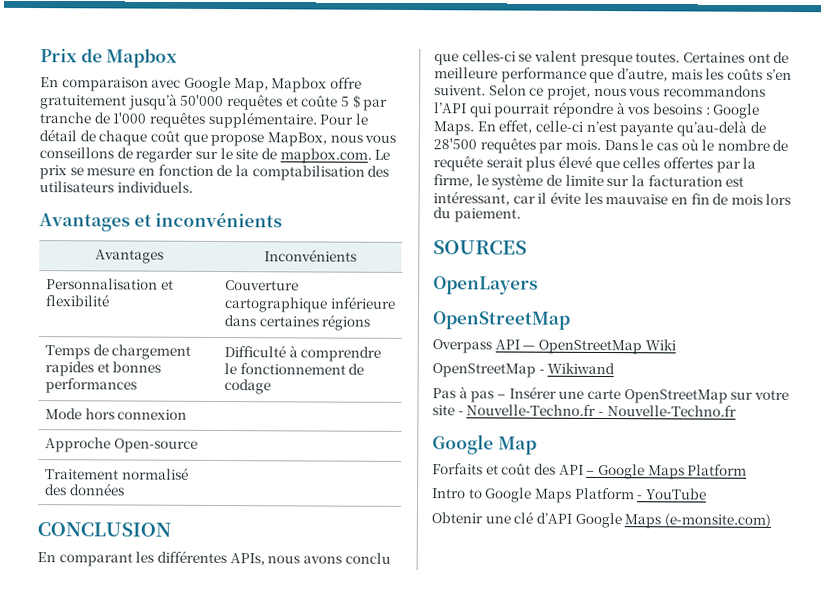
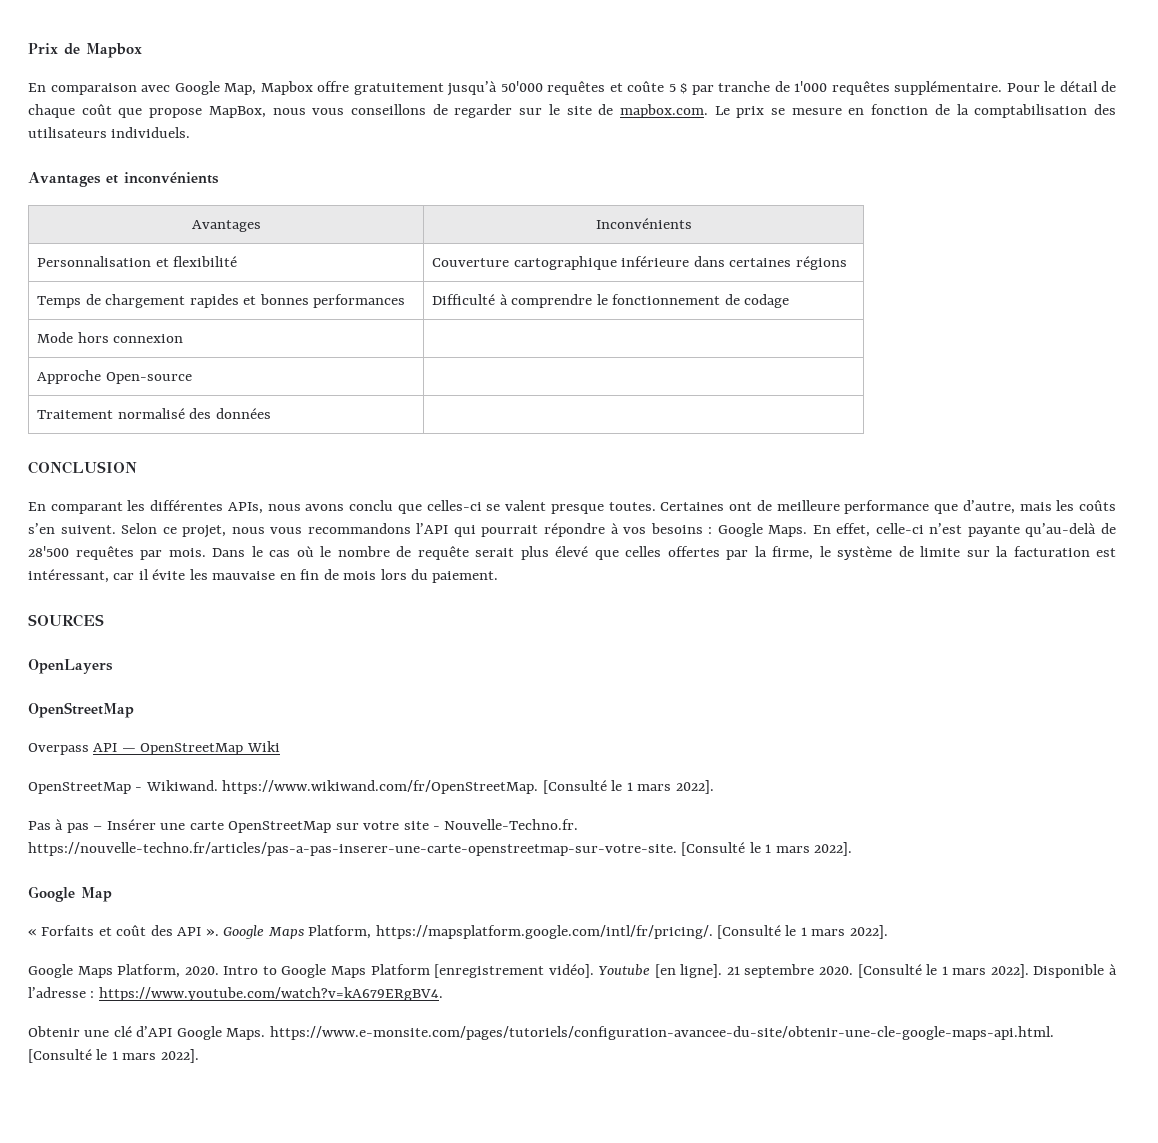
- OpenStreetMap - Wikiwand
+ OpenStreetMap - Wikiwand. https://www.wikiwand.com/fr/OpenStreetMap. [Consulté le 1 mars 2022].
- Pas à pas – Insérer une carte OpenStreetMap sur votre site - Nouvelle-Techno.fr - Nouvelle-Techno.fr
+ Pas à pas – Insérer une carte OpenStreetMap sur votre site - Nouvelle-Techno.fr. https://nouvelle-techno.fr/articles/pas-a-pas-inserer-une-carte-openstreetmap-sur-votre-site. [Consulté le 1 mars 2022].
- Forfaits et coût des API – Google Maps Platform
- Intro to Google Maps Platform - YouTube
+ « Forfaits et coût des API ». Google Maps Platform, https://mapsplatform.google.com/intl/fr/pricing/. [Consulté le 1 mars 2022].
+ Google Maps Platform, 2020. Intro to Google Maps Platform [enregistrement vidéo]. Youtube [en ligne]. 21 septembre 2020. [Consulté le 1 mars 2022]. Disponible à l’adresse : https://www.youtube.com/watch?v=kA679ERgBV4.
- Obtenir une clé d’API Google Maps (e-monsite.com)
+ Obtenir une clé d’API Google Maps. https://www.e-monsite.com/pages/tutoriels/configuration-avancee-du-site/obtenir-une-cle-google-maps-api.html. [Consulté le 1 mars 2022].

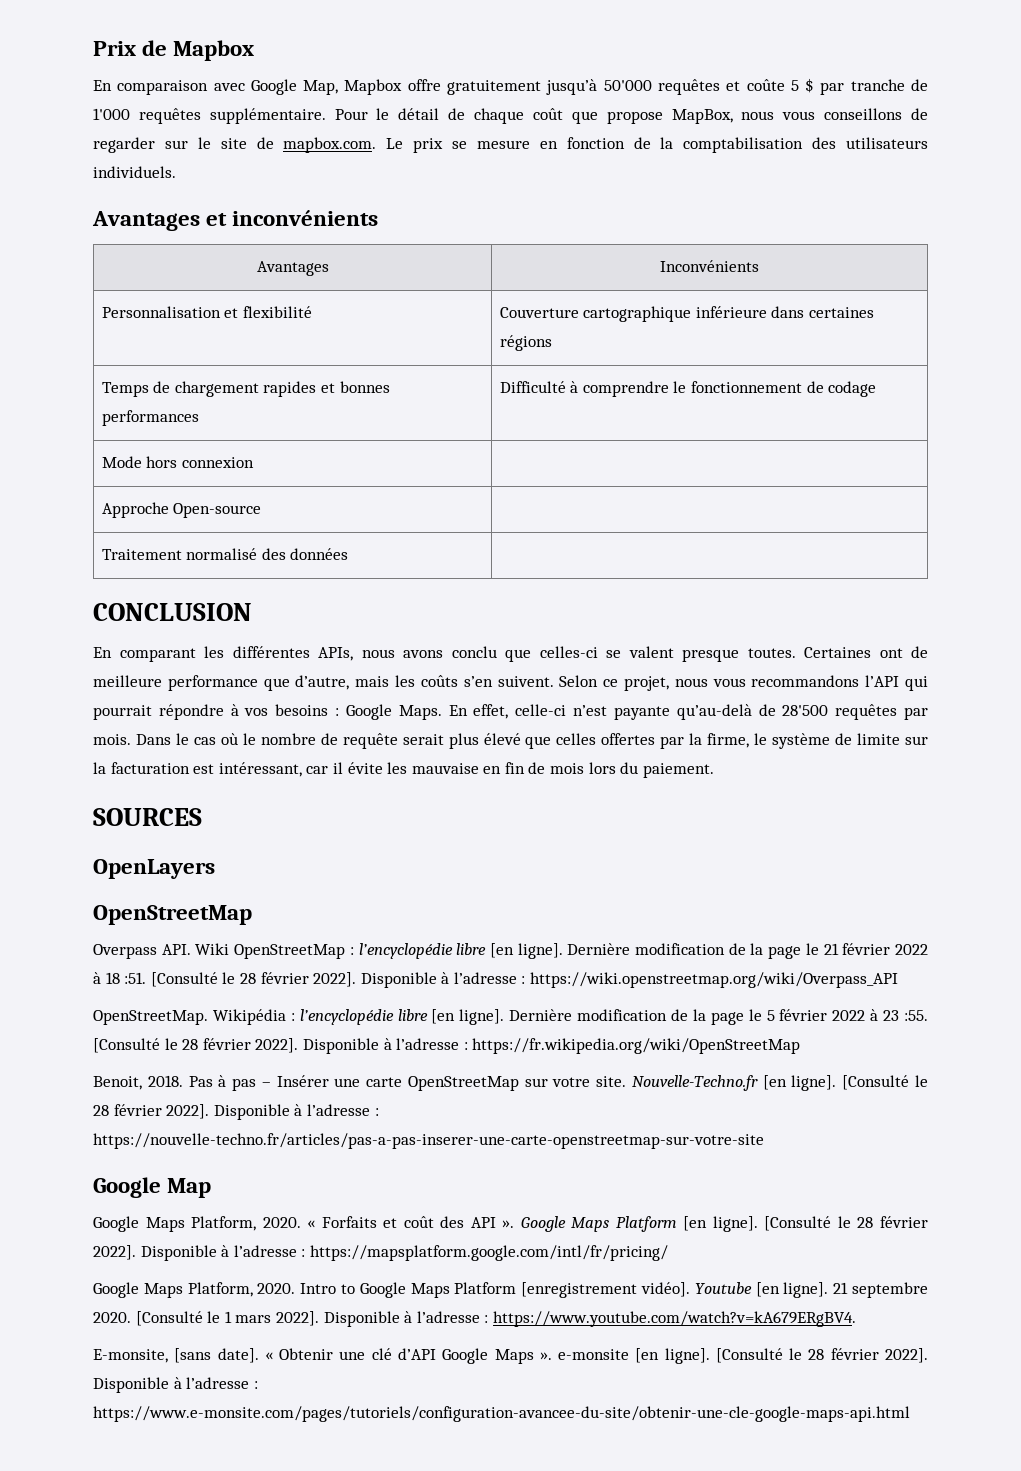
- Overpass API — OpenStreetMap Wiki
- OpenStreetMap - Wikiwand. https://www.wikiwand.com/fr/OpenStreetMap. [Consulté le 1 mars 2022].
- Pas à pas – Insérer une carte OpenStreetMap sur votre site - Nouvelle-Techno.fr. https://nouvelle-techno.fr/articles/pas-a-pas-inserer-une-carte-openstreetmap-sur-votre-site. [Consulté le 1 mars 2022].
+ Overpass API. Wiki OpenStreetMap : l’encyclopédie libre [en ligne]. Dernière modification de la page le 21 février 2022 à 18 :51. [Consulté le 28 février 2022]. Disponible à l’adresse : https://wiki.openstreetmap.org/wiki/Overpass_API
+ OpenStreetMap. Wikipédia : l’encyclopédie libre [en ligne]. Dernière modification de la page le 5 février 2022 à 23 :55. [Consulté le 28 février 2022]. Disponible à l’adresse : https://fr.wikipedia.org/wiki/OpenStreetMap
+ Benoit, 2018. Pas à pas – Insérer une carte OpenStreetMap sur votre site. Nouvelle-Techno.fr [en ligne]. [Consulté le 28 février 2022]. Disponible à l’adresse : https://nouvelle-techno.fr/articles/pas-a-pas-inserer-une-carte-openstreetmap-sur-votre-site
  Google Map
- « Forfaits et coût des API ».
+ Google Maps Platform, 2020. « Forfaits et coût des API ».
- Google Maps Platform, https://mapsplatform.google.com/intl/fr/pricing/. [Consulté le 1 mars 2022].
+ Google Maps Platform [en ligne]. [Consulté le 28 février 2022]. Disponible à l’adresse : https://mapsplatform.google.com/intl/fr/pricing/
- Obtenir une clé d’API Google Maps. https://www.e-monsite.com/pages/tutoriels/configuration-avancee-du-site/obtenir-une-cle-google-maps-api.html. [Consulté le 1 mars 2022].
+ E-monsite, [sans date]. « Obtenir une clé d’API Google Maps ». e-monsite [en ligne]. [Consulté le 28 février 2022]. Disponible à l’adresse : https://www.e-monsite.com/pages/tutoriels/configuration-avancee-du-site/obtenir-une-cle-google-maps-api.html

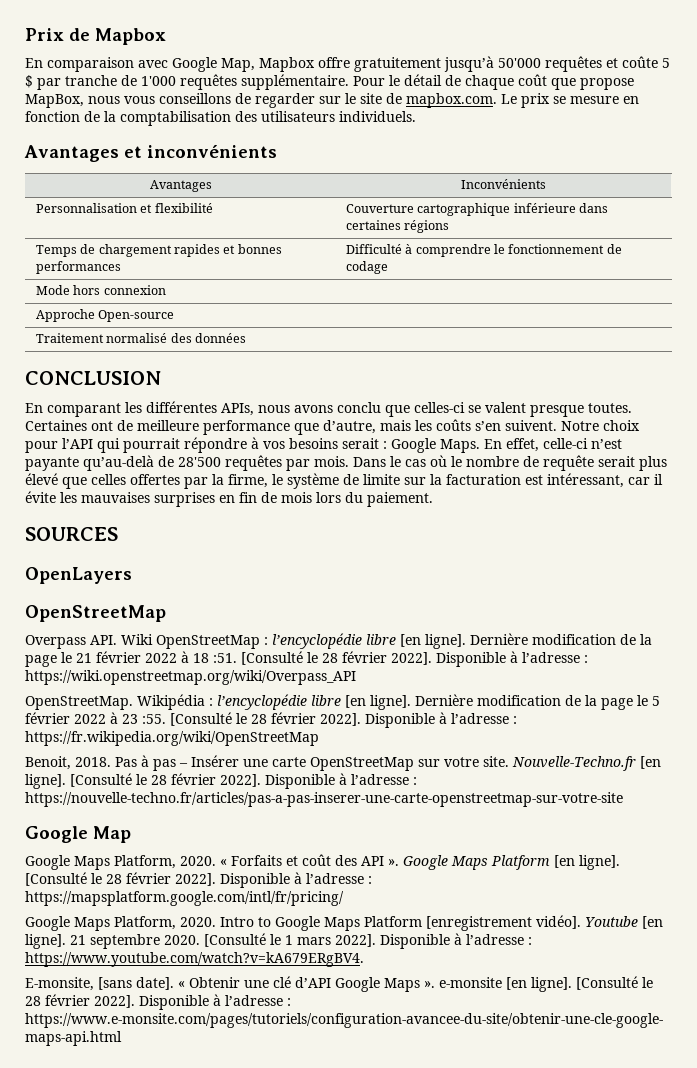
- Selon ce projet, nous vous recommandons l’API qui pourrait répondre à vos besoins : Google Maps.
+ Notre choix pour l’API qui pourrait répondre à vos besoins serait : Google Maps.
- Dans le cas où le nombre de requête serait plus élevé que celles offertes par la firme, le système de limite sur la facturation est intéressant, car il évite les mauvaise en fin de mois lors du paiement.
+ Dans le cas où le nombre de requête serait plus élevé que celles offertes par la firme, le système de limite sur la facturation est intéressant, car il évite les mauvaises surprises en fin de mois lors du paiement.

